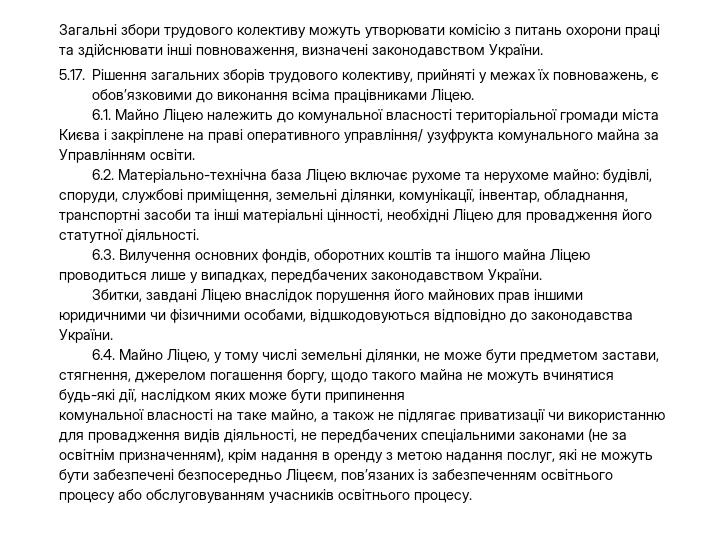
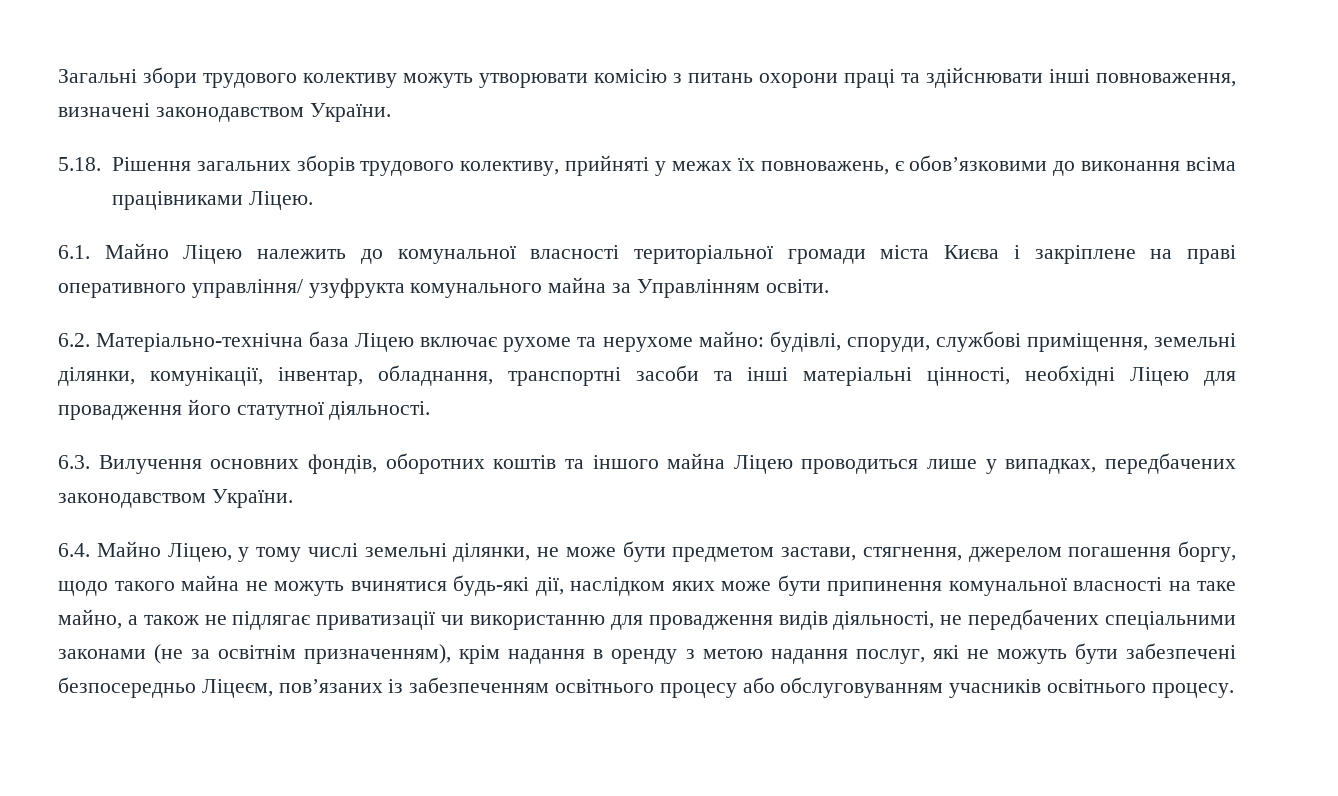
- 5.17. Рішення загальних зборів трудового колективу, прийняті у межах їх повноважень, є обов’язковими до виконання всіма працівниками Ліцею.
+ 5.18. Рішення загальних зборів трудового колективу, прийняті у межах їх повноважень, є обов’язковими до виконання всіма працівниками Ліцею.
- Збитки, завдані Ліцею внаслідок порушення його майнових прав іншими юридичними чи фізичними особами, відшкодовуються відповідно до законодавства України.
- 6.4. Майно Ліцею, у тому числі земельні ділянки, не може бути предметом застави, стягнення, джерелом погашення боргу, щодо такого майна не можуть вчинятися будь-які дії, наслідком яких може бути припинення
- комунальної власності на таке майно, а також не підлягає приватизації чи використанню для провадження видів діяльності, не передбачених спеціальними законами (не за освітнім призначенням), крім надання в оренду з метою надання послуг, які не можуть бути забезпечені безпосередньо Ліцеєм, пов’язаних із забезпеченням освітнього процесу або обслуговуванням учасників освітнього процесу.
+ 6.4. Майно Ліцею, у тому числі земельні ділянки, не може бути предметом застави, стягнення, джерелом погашення боргу, щодо такого майна не можуть вчинятися будь-які дії, наслідком яких може бути припинення комунальної власності на таке майно, а також не підлягає приватизації чи використанню для провадження видів діяльності, не передбачених спеціальними законами (не за освітнім призначенням), крім надання в оренду з метою надання послуг, які не можуть бути забезпечені безпосередньо Ліцеєм, пов’язаних із забезпеченням освітнього процесу або обслуговуванням учасників освітнього процесу.

